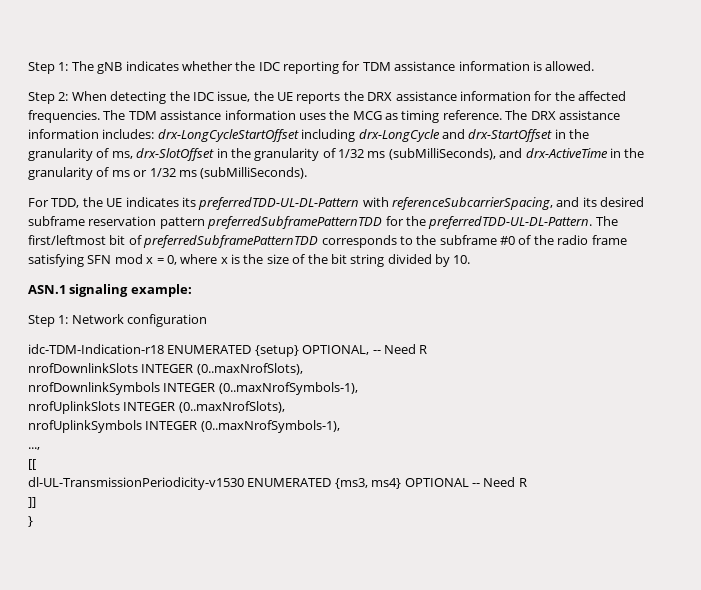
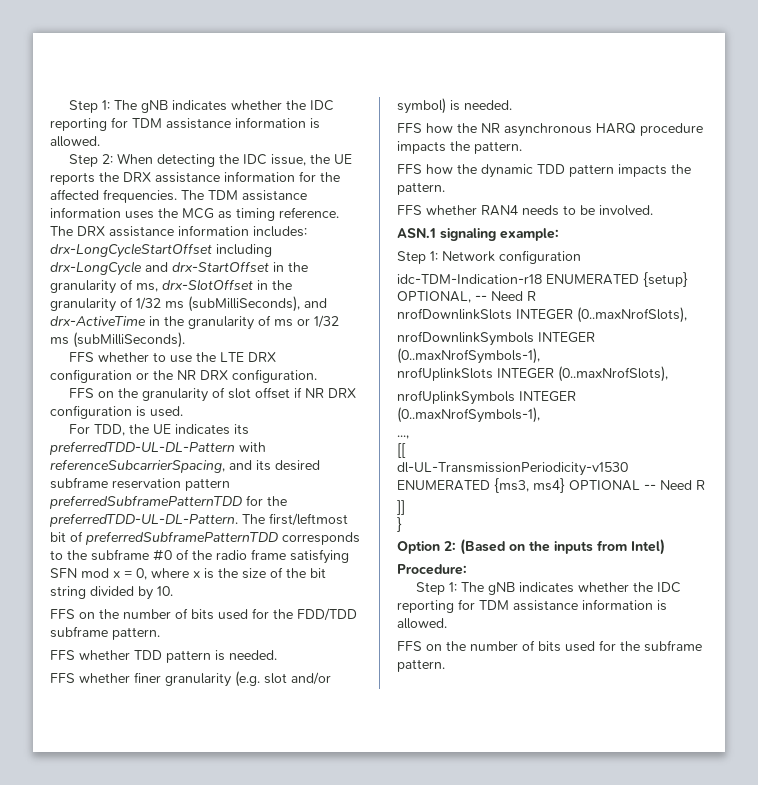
+ FFS whether to use the LTE DRX configuration or the NR DRX configuration.
+ FFS on the granularity of slot offset if NR DRX configuration is used.
+ FFS on the number of bits used for the FDD/TDD subframe pattern.
+ FFS whether TDD pattern is needed.
+ FFS whether finer granularity (e.g. slot and/or symbol) is needed.
+ FFS how the NR asynchronous HARQ procedure impacts the pattern.
+ FFS how the dynamic TDD pattern impacts the pattern.
+ FFS whether RAN4 needs to be involved.
+ Option 2: (Based on the inputs from Intel)
+ Procedure:
+ Step 1: The gNB indicates whether the IDC reporting for TDM assistance information is allowed.
+ FFS on the number of bits used for the subframe pattern.

